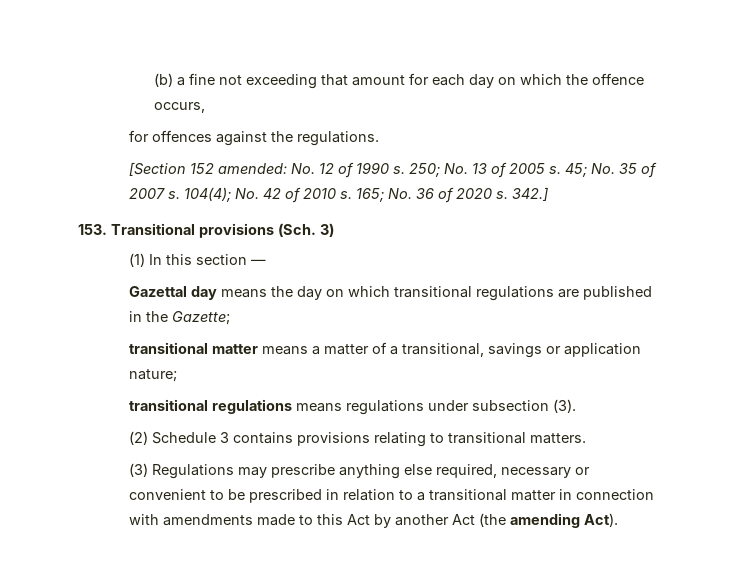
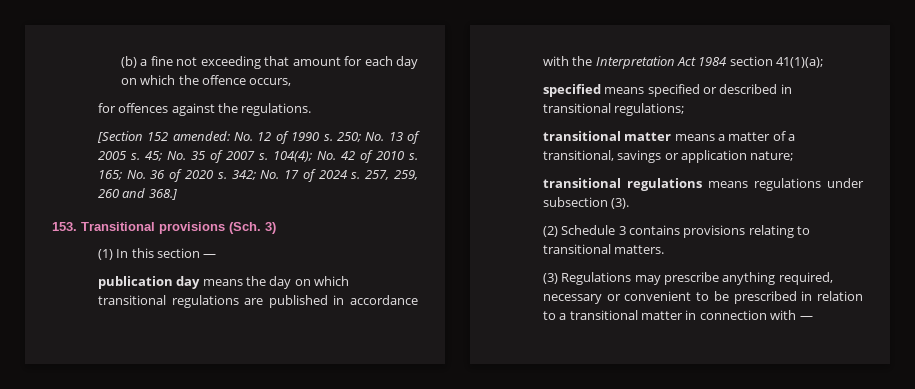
- 342.]
+ 342; No. 17 of 2024 s. 257, 259, 260 and 368.]
- Gazettal day means the day on which transitional regulations are published in the Gazette;
+ publication day means the day on which transitional regulations are published in accordance with the Interpretation Act 1984 section 41(1)(a);
+ specified means specified or described in transitional regulations;
- (3) Regulations may prescribe anything else required, necessary or convenient to be prescribed in relation to a transitional matter in connection with amendments made to this Act by another Act (the amending Act).
+ (3) Regulations may prescribe anything required, necessary or convenient to be prescribed in relation to a transitional matter in connection with —

